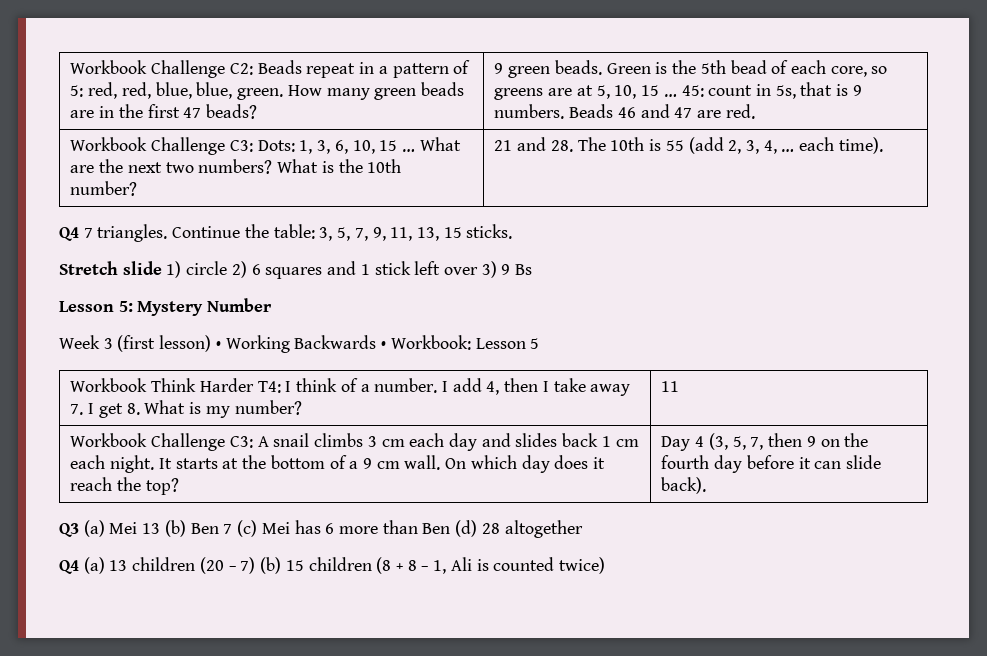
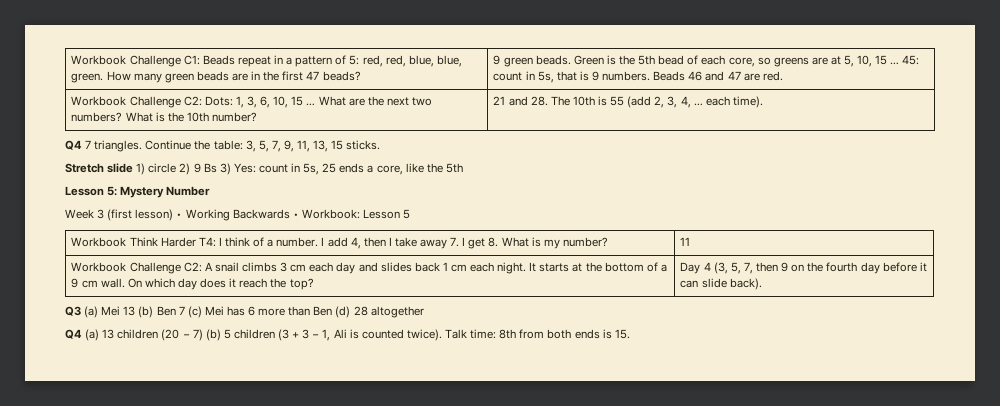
- Workbook Challenge C2: Beads repeat in a pattern of 5: red, red, blue, blue, green.
+ Workbook Challenge C1: Beads repeat in a pattern of 5: red, red, blue, blue, green.
- Workbook Challenge C3: Dots: 1, 3, 6, 10, 15 … What are the next two numbers? What is the 10th number? | 21 and 28. The 10th is 55 (add 2, 3, 4, … each time).
+ Workbook Challenge C2: Dots: 1, 3, 6, 10, 15 … What are the next two numbers? What is the 10th number? | 21 and 28. The 10th is 55 (add 2, 3, 4, … each time).
- Stretch slide 1) circle 2) 6 squares and 1 stick left over 3) 9 Bs
+ Stretch slide 1) circle 2) 9 Bs 3) Yes: count in 5s, 25 ends a core, like the 5th
- Workbook Challenge C3: A snail climbs 3 cm each day and slides back 1 cm each night.
+ Workbook Challenge C2: A snail climbs 3 cm each day and slides back 1 cm each night.
- Q4 (a) 13 children (20 − 7) (b) 15 children (8 + 8 − 1, Ali is counted twice)
+ Q4 (a) 13 children (20 − 7) (b) 5 children (3 + 3 − 1, Ali is counted twice). Talk time: 8th from both ends is 15.

